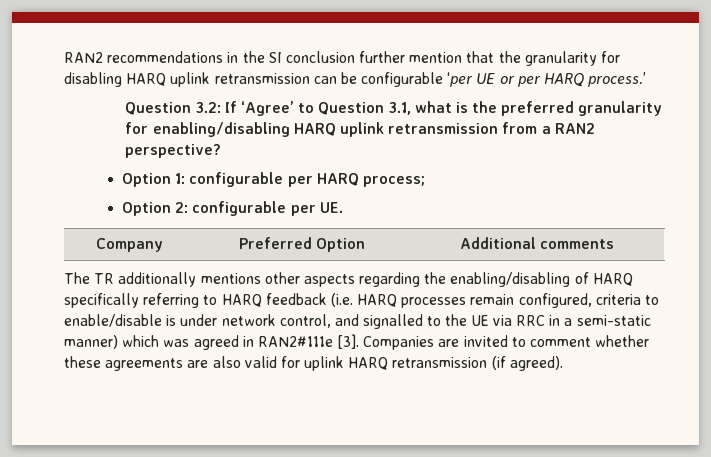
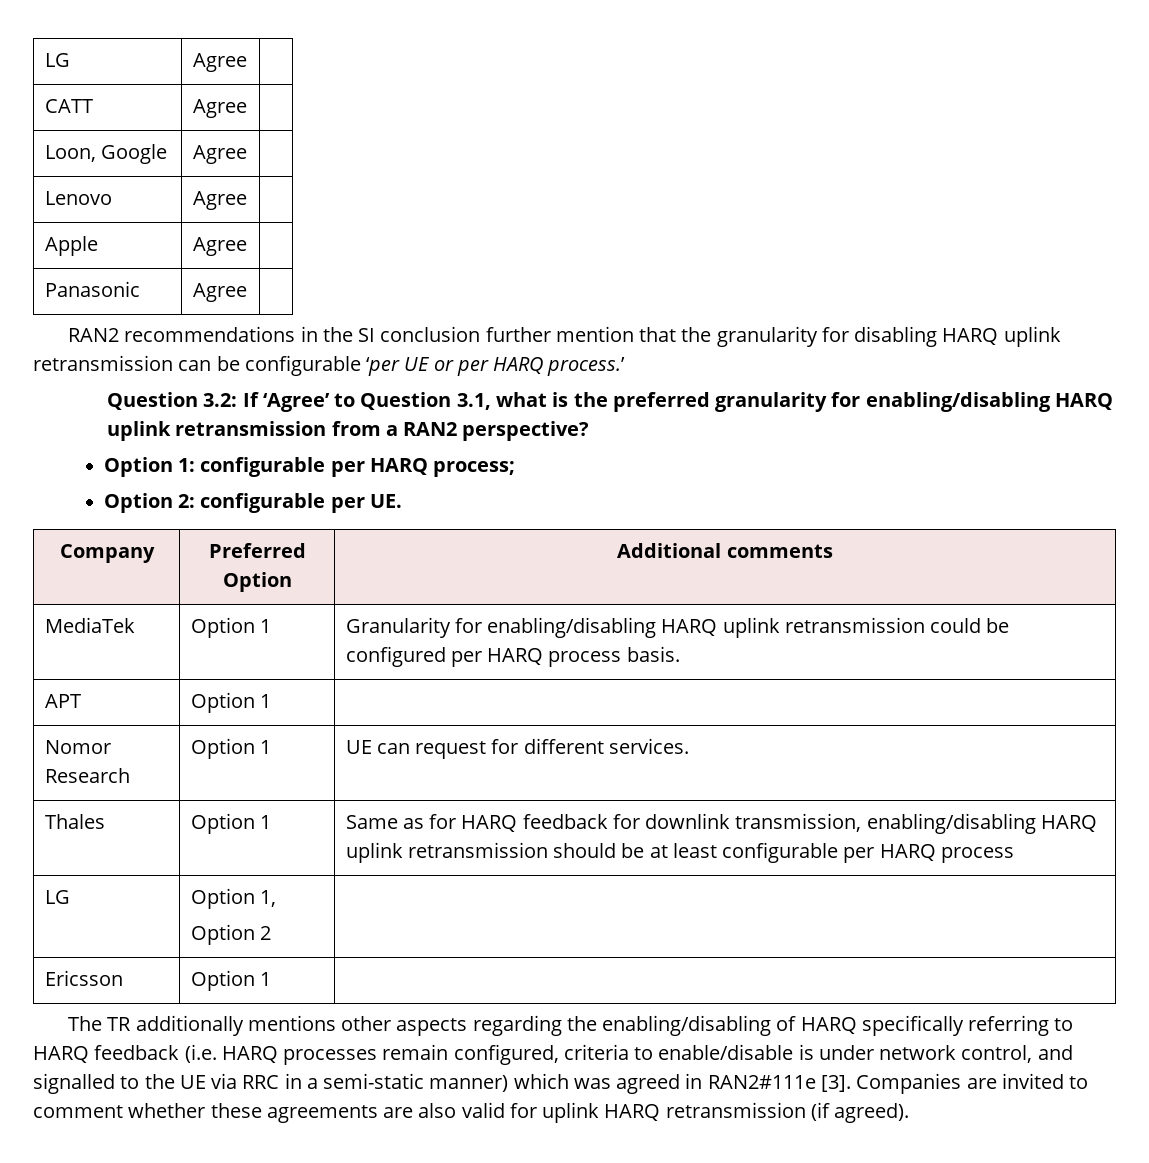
+ LG | Agree |
+ CATT | Agree |
+ Loon, Google | Agree |
+ Lenovo | Agree |
+ Apple | Agree |
+ Panasonic | Agree |
+ MediaTek | Option 1 | Granularity for enabling/disabling HARQ uplink retransmission could be configured per HARQ process basis.
+ APT | Option 1 |
+ Nomor Research | Option 1 | UE can request for different services.
+ Thales | Option 1 | Same as for HARQ feedback for downlink transmission, enabling/disabling HARQ uplink retransmission should be at least configurable per HARQ process
+ LG | Option 1,
+ Option 2 |
+ Ericsson | Option 1 |

